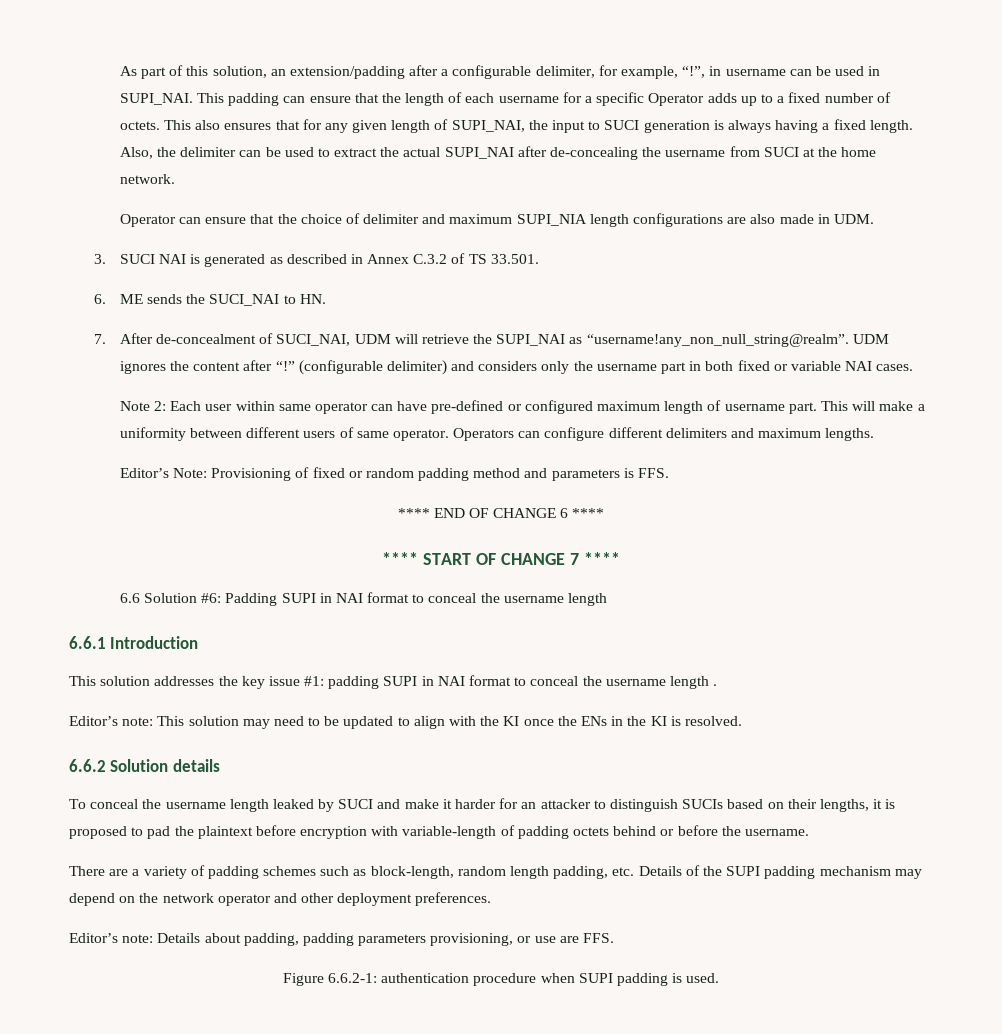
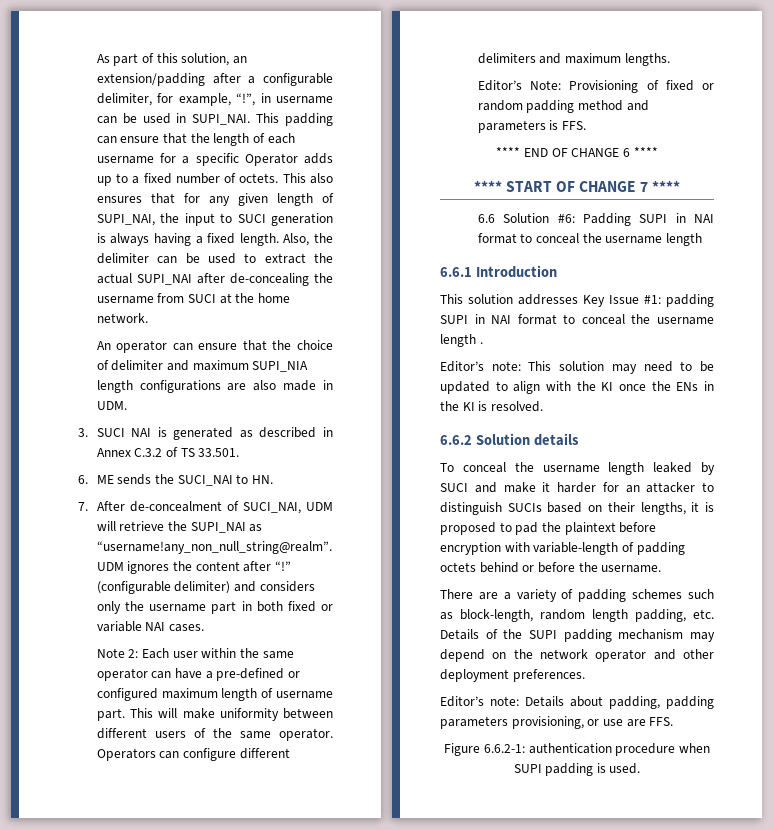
- Operator can ensure that the choice of delimiter and maximum SUPI_NIA length configurations are also made in UDM.
+ An operator can ensure that the choice of delimiter and maximum SUPI_NIA length configurations are also made in UDM.
- Note 2: Each user within same operator can have pre-defined or configured maximum length of username part.
+ Note 2: Each user within the same operator can have a pre-defined or configured maximum length of username part.
- This will make a uniformity between different users of same operator.
+ This will make uniformity between different users of the same operator.
- This solution addresses the key issue #1: padding SUPI in NAI format to conceal the username length .
+ This solution addresses Key Issue #1: padding SUPI in NAI format to conceal the username length .

